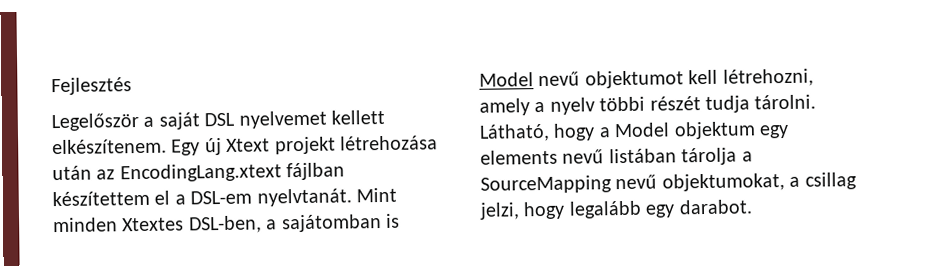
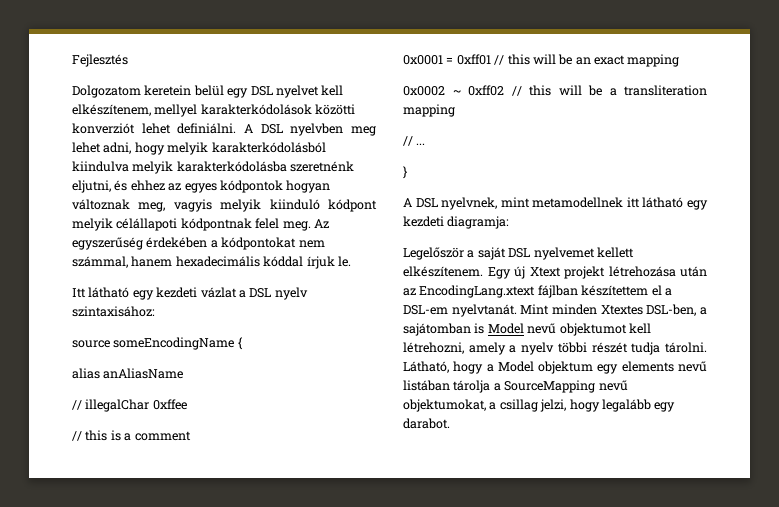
+ Dolgozatom keretein belül egy DSL nyelvet kell elkészítenem, mellyel karakterkódolások közötti konverziót lehet definiálni. A DSL nyelvben meg lehet adni, hogy melyik karakterkódolásból kiindulva melyik karakterkódolásba szeretnénk eljutni, és ehhez az egyes kódpontok hogyan változnak meg, vagyis melyik kiinduló kódpont melyik célállapoti kódpontnak felel meg. Az egyszerűség érdekében a kódpontokat nem számmal, hanem hexadecimális kóddal írjuk le.
+ Itt látható egy kezdeti vázlat a DSL nyelv szintaxisához:
+ source someEncodingName {
+ alias anAliasName
+ // illegalChar 0xffee
+ // this is a comment
+ 0x0001 = 0xff01 // this will be an exact mapping
+ 0x0002 ~ 0xff02 // this will be a transliteration mapping
+ // ...
+ }
+ A DSL nyelvnek, mint metamodellnek itt látható egy kezdeti diagramja:

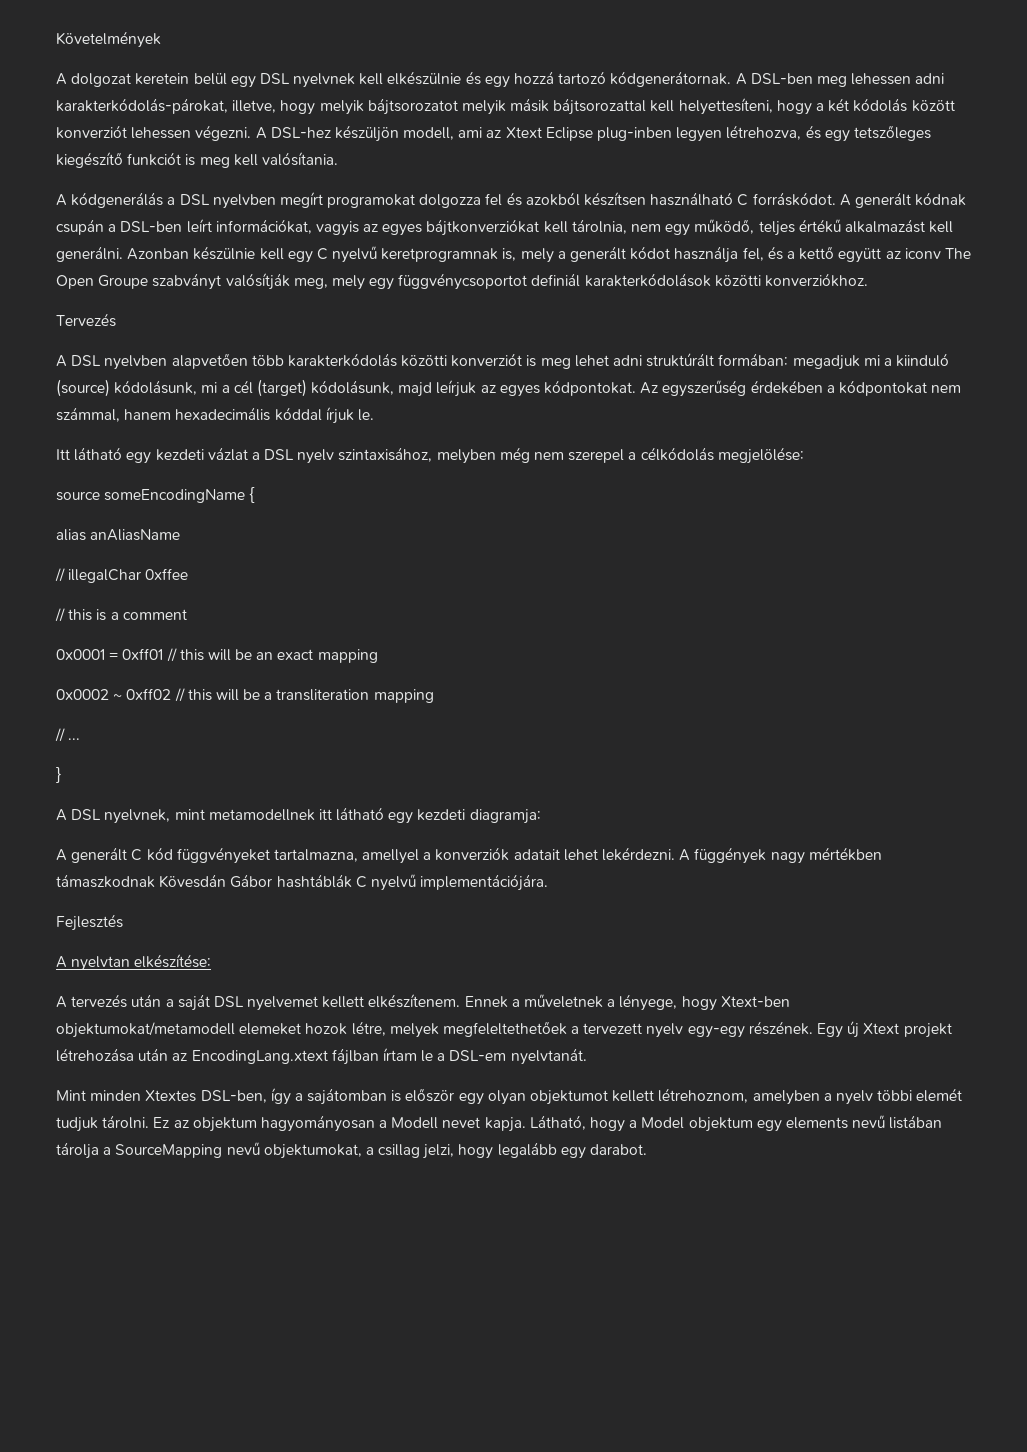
- Fejlesztés
- Dolgozatom keretein belül egy DSL nyelvet kell elkészítenem, mellyel karakterkódolások közötti konverziót lehet definiálni. A DSL nyelvben meg lehet adni, hogy melyik karakterkódolásból kiindulva melyik karakterkódolásba szeretnénk eljutni, és ehhez az egyes kódpontok hogyan változnak meg, vagyis melyik kiinduló kódpont melyik célállapoti kódpontnak felel meg.
+ Követelmények
+ A dolgozat keretein belül egy DSL nyelvnek kell elkészülnie és egy hozzá tartozó kódgenerátornak. A DSL-ben meg lehessen adni karakterkódolás-párokat, illetve, hogy melyik bájtsorozatot melyik másik bájtsorozattal kell helyettesíteni, hogy a két kódolás között konverziót lehessen végezni. A DSL-hez készüljön modell, ami az Xtext Eclipse plug-inben legyen létrehozva, és egy tetszőleges kiegészítő funkciót is meg kell valósítania.
+ A kódgenerálás a DSL nyelvben megírt programokat dolgozza fel és azokból készítsen használható C forráskódot. A generált kódnak csupán a DSL-ben leírt információkat, vagyis az egyes bájtkonverziókat kell tárolnia, nem egy működő, teljes értékű alkalmazást kell generálni. Azonban készülnie kell egy C nyelvű keretprogramnak is, mely a generált kódot használja fel, és a kettő együtt az iconv The Open Groupe szabványt valósítják meg, mely egy függvénycsoportot definiál karakterkódolások közötti konverziókhoz.
+ Tervezés
+ A DSL nyelvben alapvetően több karakterkódolás közötti konverziót is meg lehet adni struktúrált formában: megadjuk mi a kiinduló (source) kódolásunk, mi a cél (target) kódolásunk, majd leírjuk az egyes kódpontokat.
- Itt látható egy kezdeti vázlat a DSL nyelv szintaxisához:
+ Itt látható egy kezdeti vázlat a DSL nyelv szintaxisához, melyben még nem szerepel a célkódolás megjelölése:
- Legelőször a saját DSL nyelvemet kellett elkészítenem.
+ A generált C kód függvényeket tartalmazna, amellyel a konverziók adatait lehet lekérdezni. A függények nagy mértékben támaszkodnak Kövesdán Gábor hashtáblák C nyelvű implementációjára.
+ Fejlesztés
+ A nyelvtan elkészítése:
+ A tervezés után a saját DSL nyelvemet kellett elkészítenem.
+ Ennek a műveletnek a lényege, hogy Xtext-ben objektumokat/metamodell elemeket hozok létre, melyek megfeleltethetőek a tervezett nyelv egy-egy részének.
- Egy új Xtext projekt létrehozása után az EncodingLang.xtext fájlban készítettem el a DSL-em nyelvtanát. Mint minden Xtextes DSL-ben, a sajátomban is Model nevű objektumot kell létrehozni, amely a nyelv többi részét tudja tárolni.
+ Egy új Xtext projekt létrehozása után az EncodingLang.xtext fájlban írtam le a DSL-em nyelvtanát.
+ Mint minden Xtextes DSL-ben, így a sajátomban is először egy olyan objektumot kellett létrehoznom, amelyben a nyelv többi elemét tudjuk tárolni. Ez az objektum hagyományosan a Modell nevet kapja.

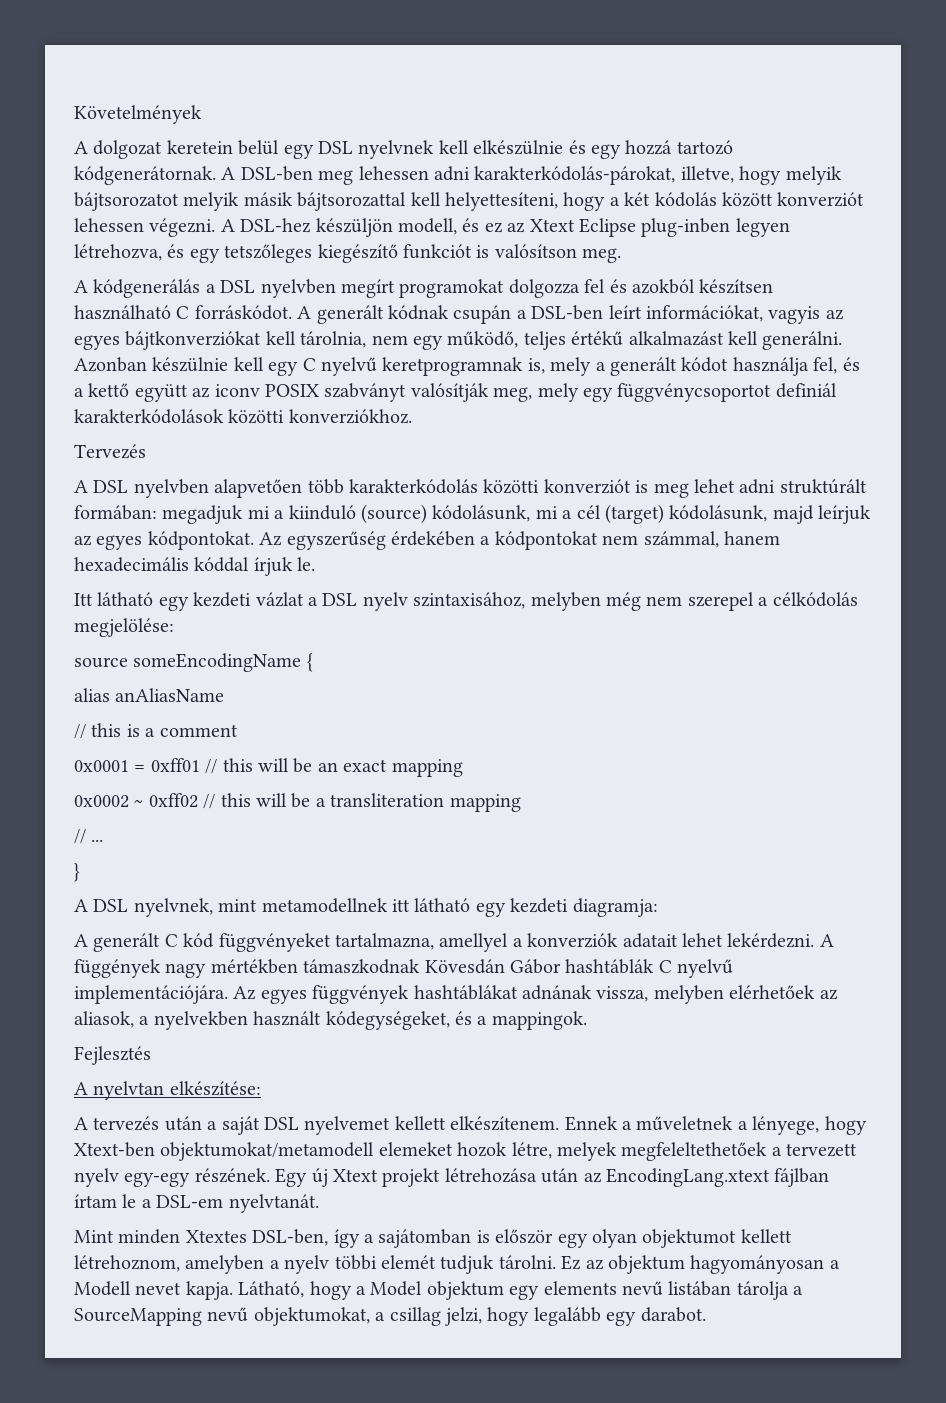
- A DSL-hez készüljön modell, ami az Xtext Eclipse plug-inben legyen létrehozva, és egy tetszőleges kiegészítő funkciót is meg kell valósítania.
+ A DSL-hez készüljön modell, és ez az Xtext Eclipse plug-inben legyen létrehozva, és egy tetszőleges kiegészítő funkciót is valósítson meg.
- Azonban készülnie kell egy C nyelvű keretprogramnak is, mely a generált kódot használja fel, és a kettő együtt az iconv The Open Groupe szabványt valósítják meg, mely egy függvénycsoportot definiál karakterkódolások közötti konverziókhoz.
+ Azonban készülnie kell egy C nyelvű keretprogramnak is, mely a generált kódot használja fel, és a kettő együtt az iconv POSIX szabványt valósítják meg, mely egy függvénycsoportot definiál karakterkódolások közötti konverziókhoz.
- // illegalChar 0xffee
+ Az egyes függvények hashtáblákat adnának vissza, melyben elérhetőek az aliasok, a nyelvekben használt kódegységeket, és a mappingok.

